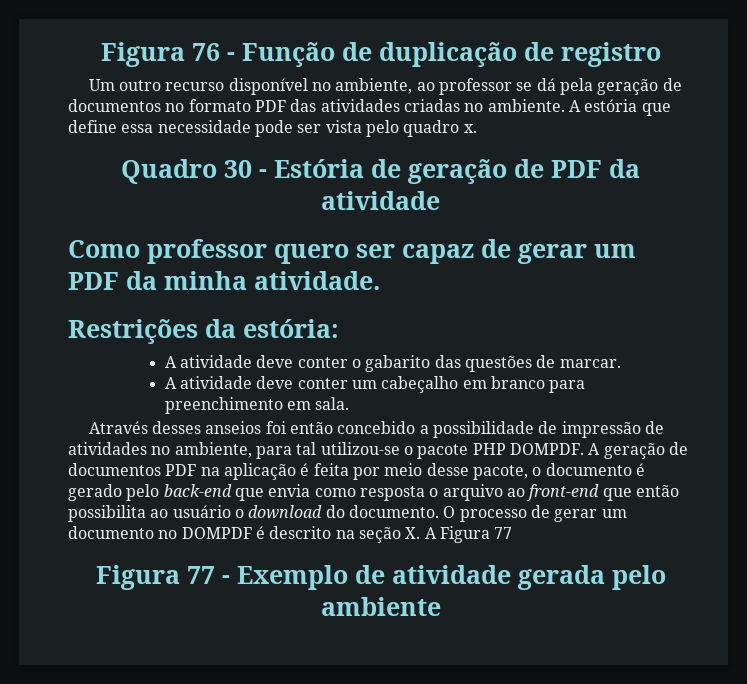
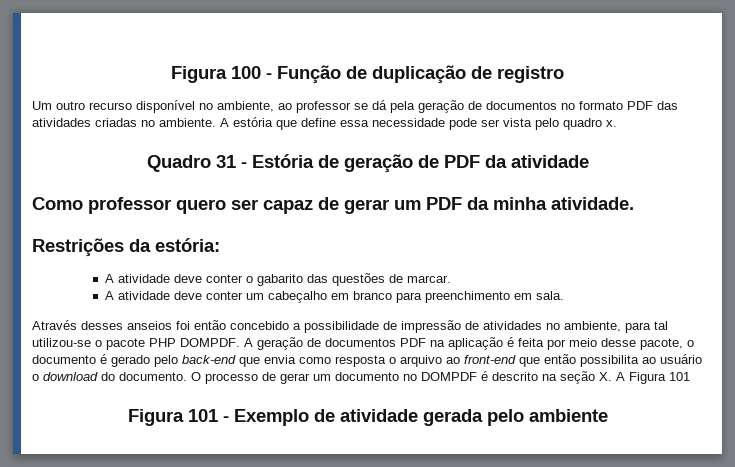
- Figura 76 - Função de duplicação de registro
+ Figura 100 - Função de duplicação de registro
- Quadro 30 - Estória de geração de PDF da atividade
+ Quadro 31 - Estória de geração de PDF da atividade
- O processo de gerar um documento no DOMPDF é descrito na seção X. A Figura 77
- Figura 77 - Exemplo de atividade gerada pelo ambiente
+ O processo de gerar um documento no DOMPDF é descrito na seção X. A Figura 101
+ Figura 101 - Exemplo de atividade gerada pelo ambiente

